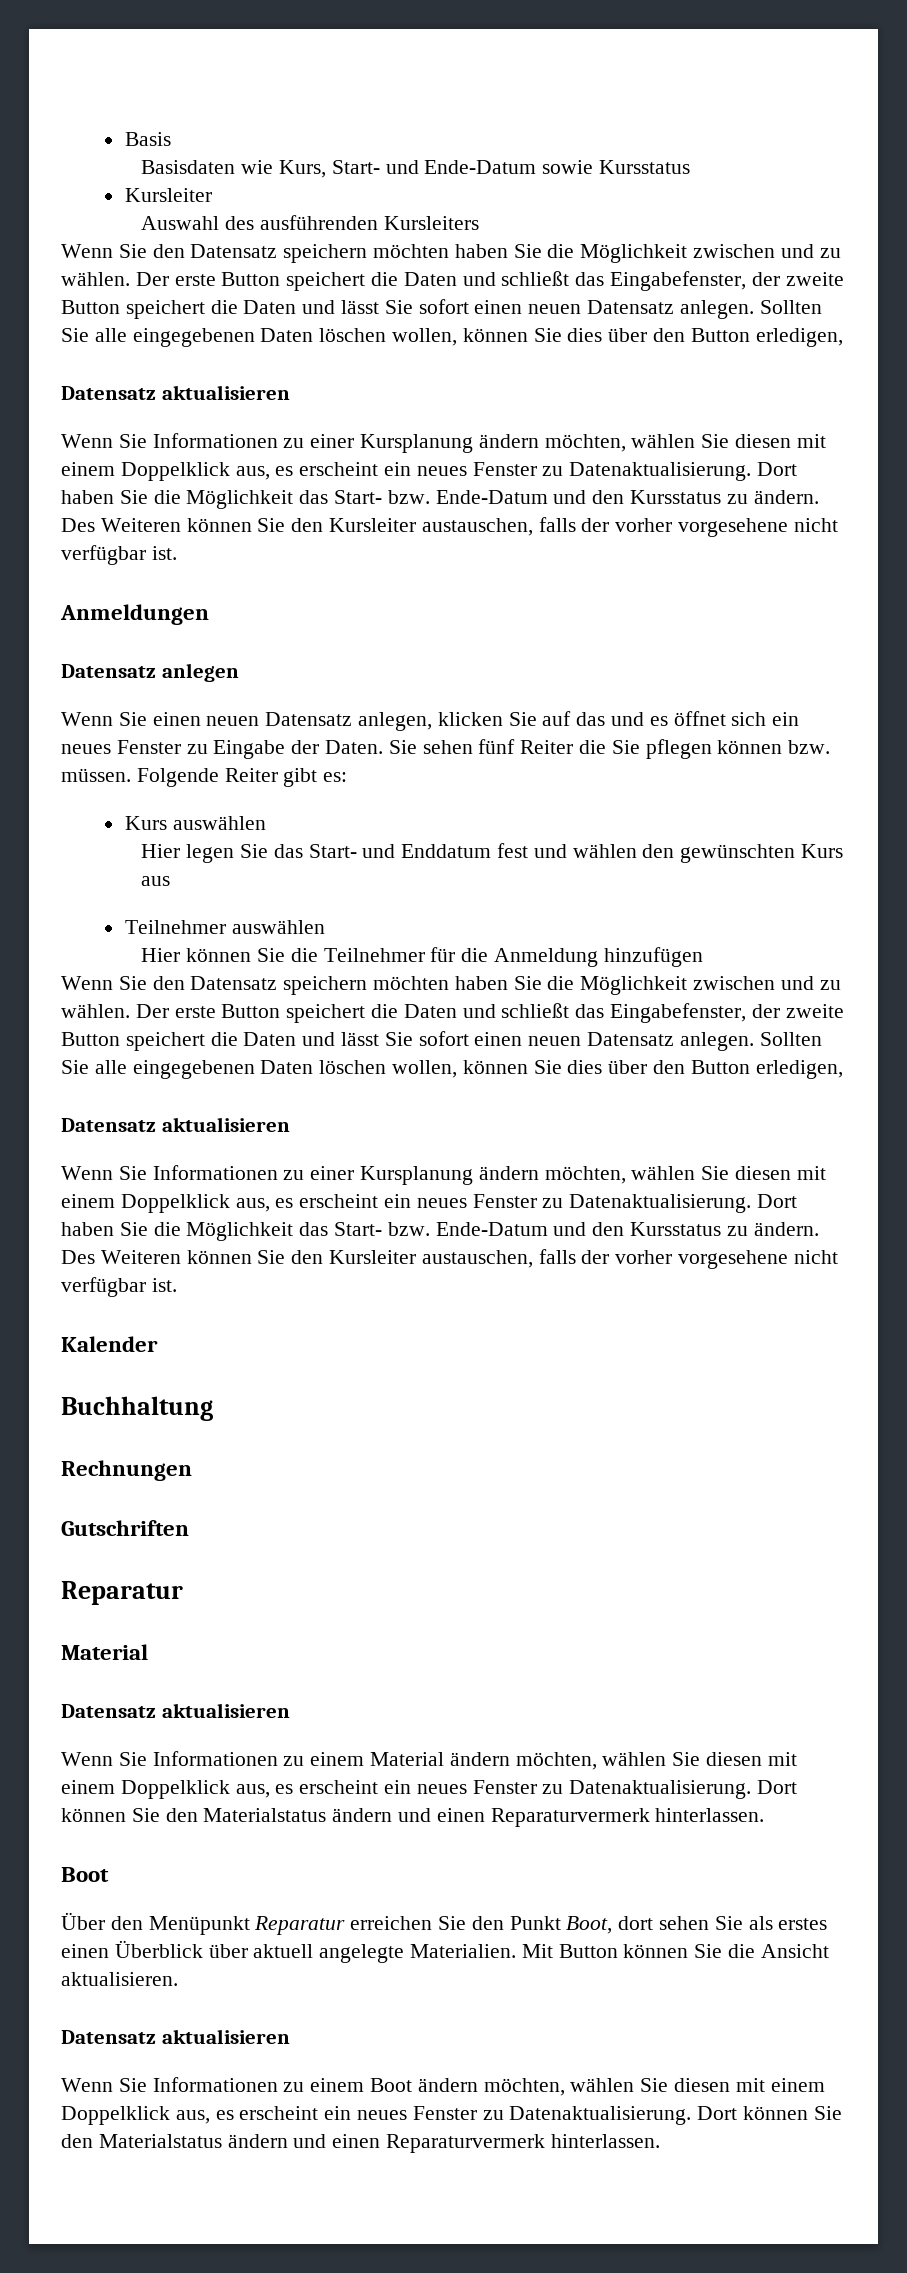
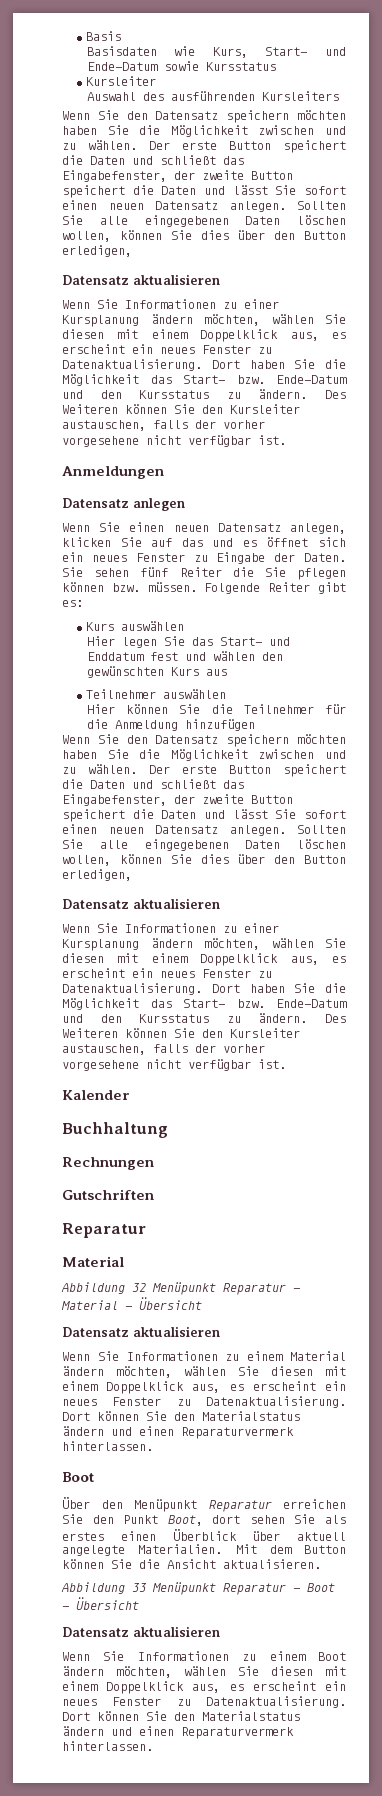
+ Abbildung 32 Menüpunkt Reparatur - Material - Übersicht
- Mit Button können Sie die Ansicht aktualisieren.
+ Mit dem Button können Sie die Ansicht aktualisieren.
+ Abbildung 33 Menüpunkt Reparatur - Boot - Übersicht

